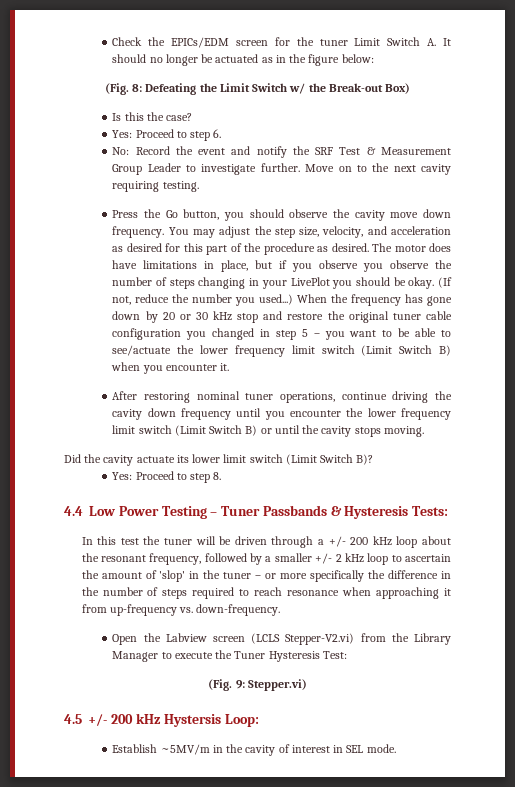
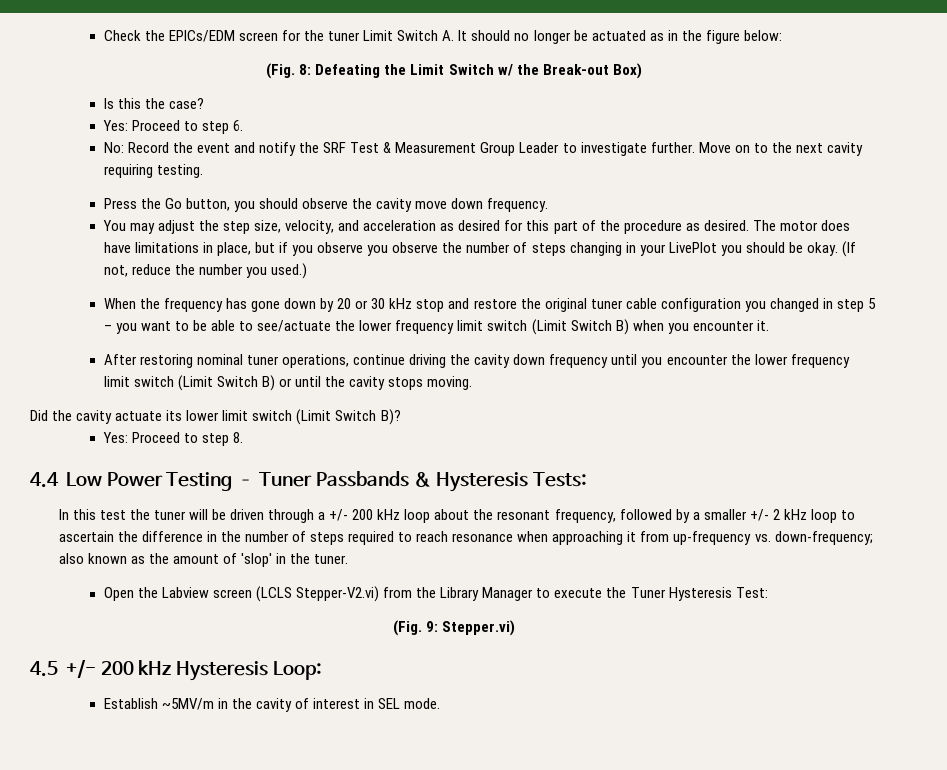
- Press the Go button, you should observe the cavity move down frequency. You may adjust the step size, velocity, and acceleration as desired for this part of the procedure as desired.
+ Press the Go button, you should observe the cavity move down frequency.
+ You may adjust the step size, velocity, and acceleration as desired for this part of the procedure as desired.
- (If not, reduce the number you used...) When the frequency has gone down by 20 or 30 kHz stop and restore the original tuner cable configuration you changed in step 5 – you want to be able to see/actuate the lower frequency limit switch (Limit Switch B) when you encounter it.
+ (If not, reduce the number you used.)
+ When the frequency has gone down by 20 or 30 kHz stop and restore the original tuner cable configuration you changed in step 5 – you want to be able to see/actuate the lower frequency limit switch (Limit Switch B) when you encounter it.
- In this test the tuner will be driven through a +/- 200 kHz loop about the resonant frequency, followed by a smaller +/- 2 kHz loop to ascertain the amount of 'slop' in the tuner – or more specifically the difference in the number of steps required to reach resonance when approaching it from up-frequency vs. down-frequency.
+ In this test the tuner will be driven through a +/- 200 kHz loop about the resonant frequency, followed by a smaller +/- 2 kHz loop to ascertain the difference in the number of steps required to reach resonance when approaching it from up-frequency vs. down-frequency; also known as the amount of 'slop' in the tuner.
- 4.5 +/- 200 kHz Hystersis Loop:
+ 4.5 +/- 200 kHz Hysteresis Loop:

